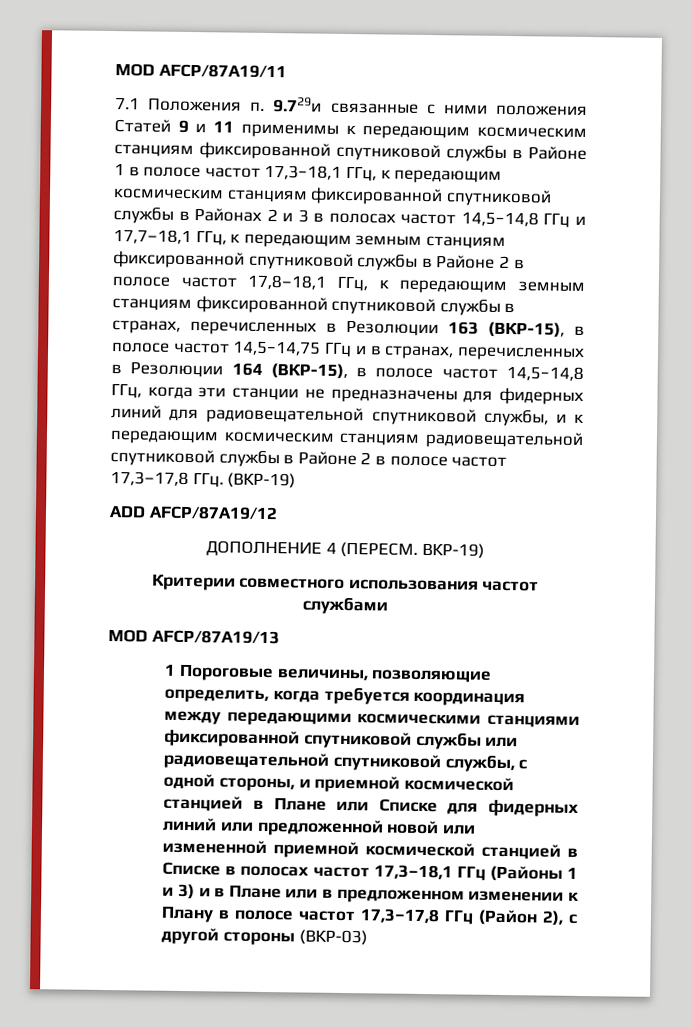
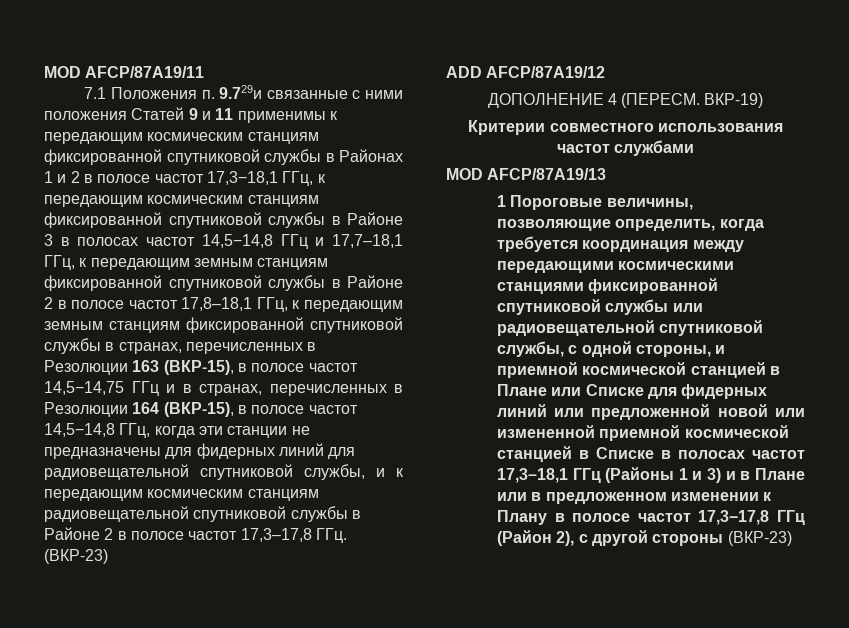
- 7.1 Положения п. 9.729и связанные с ними положения Статей 9 и 11 применимы к передающим космическим станциям фиксированной спутниковой службы в Районе 1 в полосе частот 17,3−18,1 ГГц, к передающим космическим станциям фиксированной спутниковой службы в Районах 2 и 3 в полосах частот 14,5−14,8 ГГц и 17,7–18,1 ГГц, к передающим земным станциям фиксированной спутниковой службы в Районе 2 в полосе частот 17,8–18,1 ГГц, к передающим земным станциям фиксированной спутниковой службы в странах, перечисленных в Резолюции 163 (ВКР-15), в полосе частот 14,5−14,75 ГГц и в странах, перечисленных в Резолюции 164 (ВКР-15), в полосе частот 14,5−14,8 ГГц, когда эти станции не предназначены для фидерных линий для радиовещательной спутниковой службы, и к передающим космическим станциям радиовещательной спутниковой службы в Районе 2 в полосе частот 17,3–17,8 ГГц. (ВКР-19)
+ 7.1 Положения п. 9.729и связанные с ними положения Статей 9 и 11 применимы к передающим космическим станциям фиксированной спутниковой службы в Районах 1 и 2 в полосе частот 17,3−18,1 ГГц, к передающим космическим станциям фиксированной спутниковой службы в Районе 3 в полосах частот 14,5−14,8 ГГц и 17,7–18,1 ГГц, к передающим земным станциям фиксированной спутниковой службы в Районе 2 в полосе частот 17,8–18,1 ГГц, к передающим земным станциям фиксированной спутниковой службы в странах, перечисленных в Резолюции 163 (ВКР-15), в полосе частот 14,5−14,75 ГГц и в странах, перечисленных в Резолюции 164 (ВКР-15), в полосе частот 14,5−14,8 ГГц, когда эти станции не предназначены для фидерных линий для радиовещательной спутниковой службы, и к передающим космическим станциям радиовещательной спутниковой службы в Районе 2 в полосе частот 17,3–17,8 ГГц. (ВКР-23)
- 1 Пороговые величины, позволяющие определить, когда требуется координация между передающими космическими станциями фиксированной спутниковой службы или радиовещательной спутниковой службы, с одной стороны, и приемной космической станцией в Плане или Списке для фидерных линий или предложенной новой или измененной приемной космической станцией в Списке в полосах частот 17,3–18,1 ГГц (Районы 1 и 3) и в Плане или в предложенном изменении к Плану в полосе частот 17,3−17,8 ГГц (Район 2), с другой стороны (ВКР-03)
+ 1 Пороговые величины, позволяющие определить, когда требуется координация между передающими космическими станциями фиксированной спутниковой службы или радиовещательной спутниковой службы, с одной стороны, и приемной космической станцией в Плане или Списке для фидерных линий или предложенной новой или измененной приемной космической станцией в Списке в полосах частот 17,3–18,1 ГГц (Районы 1 и 3) и в Плане или в предложенном изменении к Плану в полосе частот 17,3−17,8 ГГц (Район 2), с другой стороны (ВКР-23)

